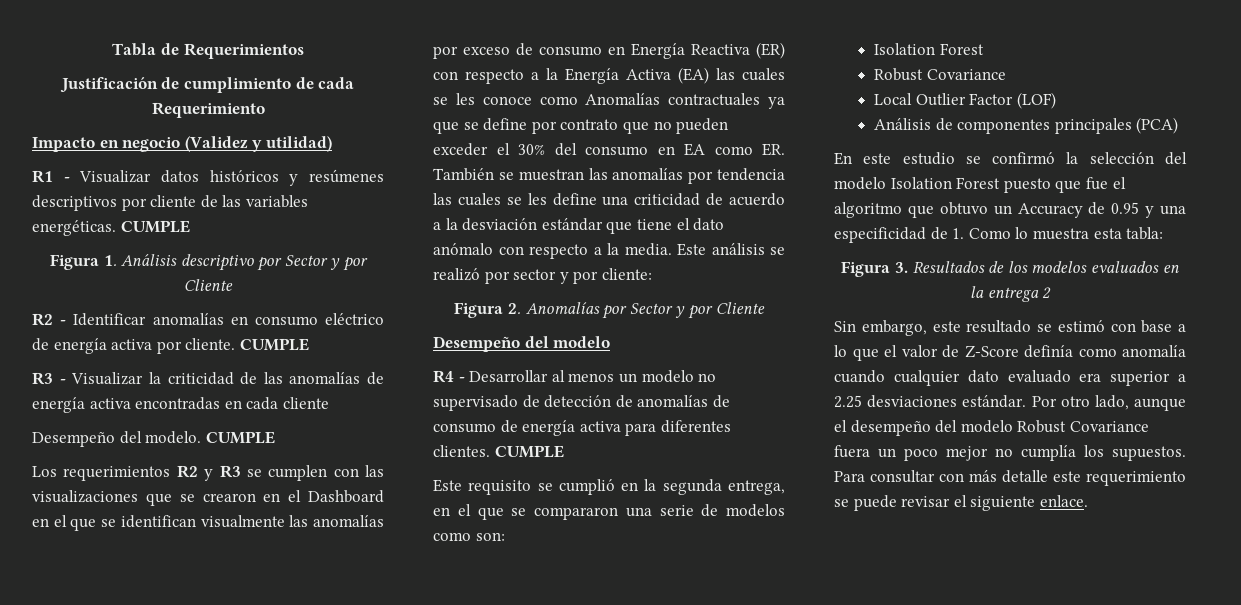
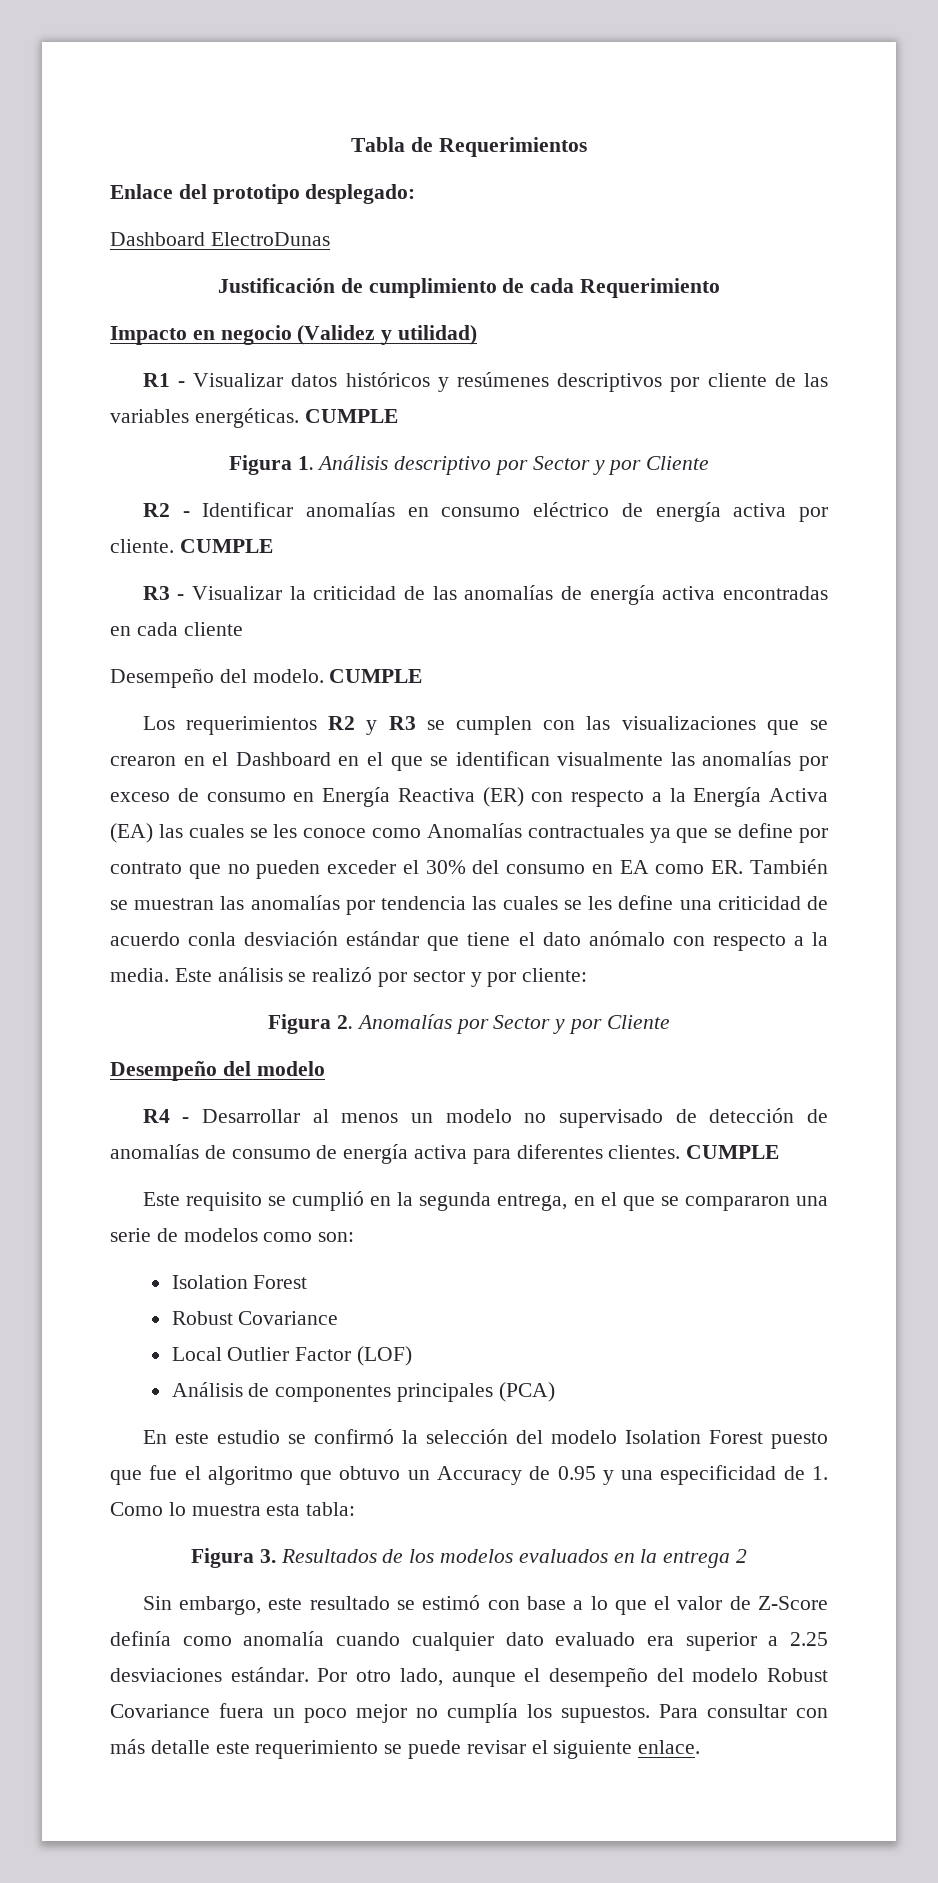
+ Enlace del prototipo desplegado:
+ Dashboard ElectroDunas
- Los requerimientos R2 y R3 se cumplen con las visualizaciones que se crearon en el Dashboard en el que se identifican visualmente las anomalías por exceso de consumo en Energía Reactiva (ER) con respecto a la Energía Activa (EA) las cuales se les conoce como Anomalías contractuales ya que se define por contrato que no pueden exceder el 30% del consumo en EA como ER. También se muestran las anomalías por tendencia las cuales se les define una criticidad de acuerdo a la desviación estándar que tiene el dato anómalo con respecto a la media.
+ Los requerimientos R2 y R3 se cumplen con las visualizaciones que se crearon en el Dashboard en el que se identifican visualmente las anomalías por exceso de consumo en Energía Reactiva (ER) con respecto a la Energía Activa (EA) las cuales se les conoce como Anomalías contractuales ya que se define por contrato que no pueden exceder el 30% del consumo en EA como ER. También se muestran las anomalías por tendencia las cuales se les define una criticidad de acuerdo conla desviación estándar que tiene el dato anómalo con respecto a la media.

